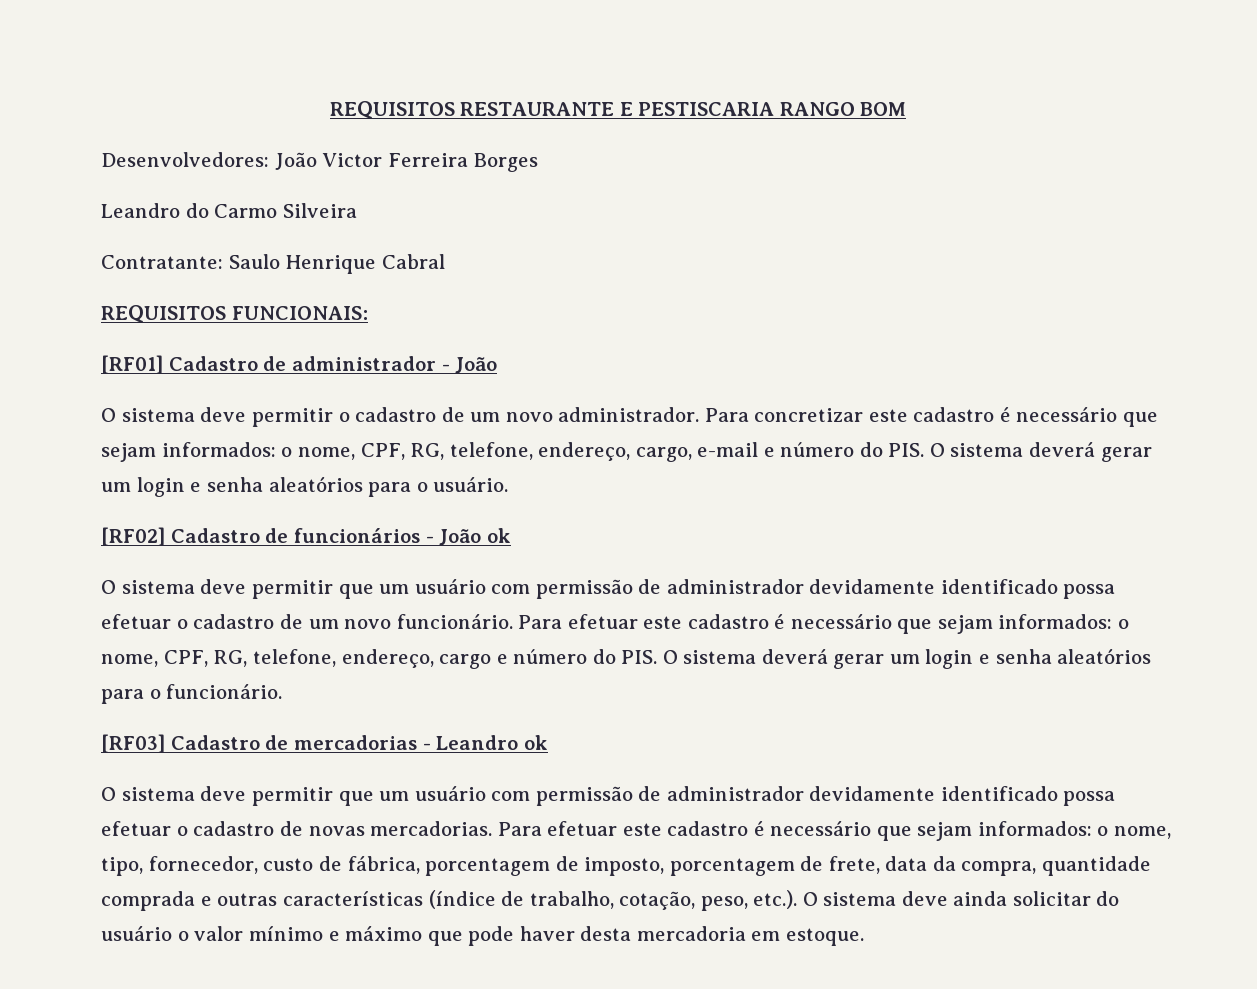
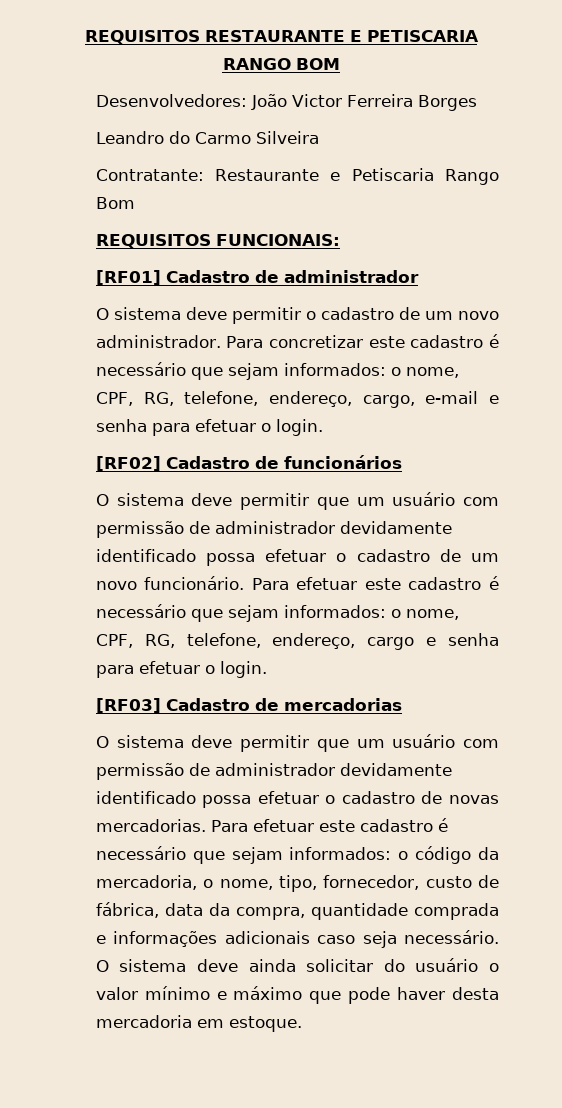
- REQUISITOS RESTAURANTE E PESTISCARIA RANGO BOM
+ REQUISITOS RESTAURANTE E PETISCARIA RANGO BOM
- Contratante: Saulo Henrique Cabral
+ Contratante: Restaurante e Petiscaria Rango Bom
- [RF01] Cadastro de administrador - João
+ [RF01] Cadastro de administrador
- Para concretizar este cadastro é necessário que sejam informados: o nome, CPF, RG, telefone, endereço, cargo, e-mail e número do PIS. O sistema deverá gerar um login e senha aleatórios para o usuário.
+ Para concretizar este cadastro é necessário que sejam informados: o nome, CPF, RG, telefone, endereço, cargo, e-mail e senha para efetuar o login.
- [RF02] Cadastro de funcionários - João ok
+ [RF02] Cadastro de funcionários
- Para efetuar este cadastro é necessário que sejam informados: o nome, CPF, RG, telefone, endereço, cargo e número do PIS. O sistema deverá gerar um login e senha aleatórios para o funcionário.
+ Para efetuar este cadastro é necessário que sejam informados: o nome, CPF, RG, telefone, endereço, cargo e senha para efetuar o login.
- [RF03] Cadastro de mercadorias - Leandro ok
+ [RF03] Cadastro de mercadorias
- Para efetuar este cadastro é necessário que sejam informados: o nome, tipo, fornecedor, custo de fábrica, porcentagem de imposto, porcentagem de frete, data da compra, quantidade comprada e outras características (índice de trabalho, cotação, peso, etc.). O sistema deve ainda solicitar do usuário o valor mínimo e máximo que pode haver desta mercadoria em estoque.
+ Para efetuar este cadastro é necessário que sejam informados: o código da mercadoria, o nome, tipo, fornecedor, custo de fábrica, data da compra, quantidade comprada e informações adicionais caso seja necessário. O sistema deve ainda solicitar do usuário o valor mínimo e máximo que pode haver desta mercadoria em estoque.

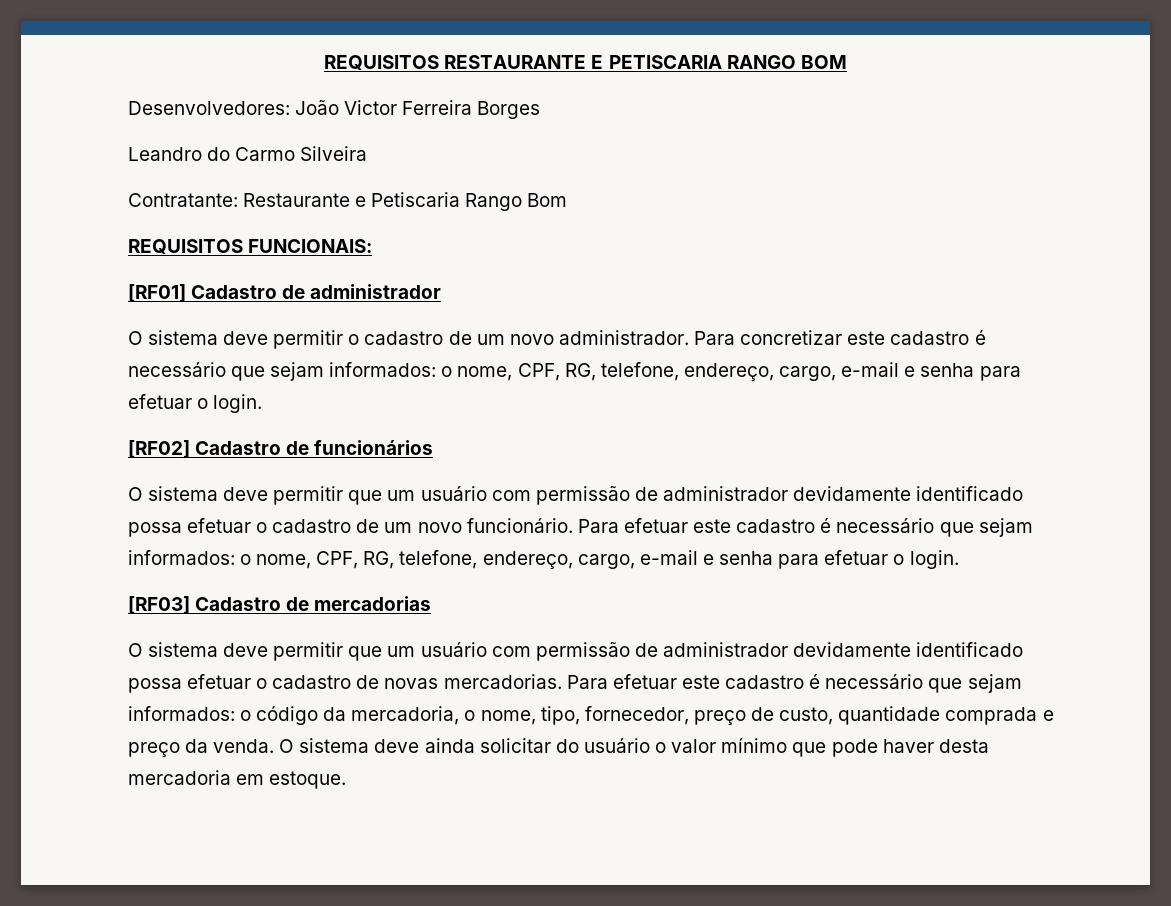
- Para efetuar este cadastro é necessário que sejam informados: o nome, CPF, RG, telefone, endereço, cargo e senha para efetuar o login.
+ Para efetuar este cadastro é necessário que sejam informados: o nome, CPF, RG, telefone, endereço, cargo, e-mail e senha para efetuar o login.
- Para efetuar este cadastro é necessário que sejam informados: o código da mercadoria, o nome, tipo, fornecedor, custo de fábrica, data da compra, quantidade comprada e informações adicionais caso seja necessário.
+ Para efetuar este cadastro é necessário que sejam informados: o código da mercadoria, o nome, tipo, fornecedor, preço de custo, quantidade comprada e preço da venda.
- O sistema deve ainda solicitar do usuário o valor mínimo e máximo que pode haver desta mercadoria em estoque.
+ O sistema deve ainda solicitar do usuário o valor mínimo que pode haver desta mercadoria em estoque.

